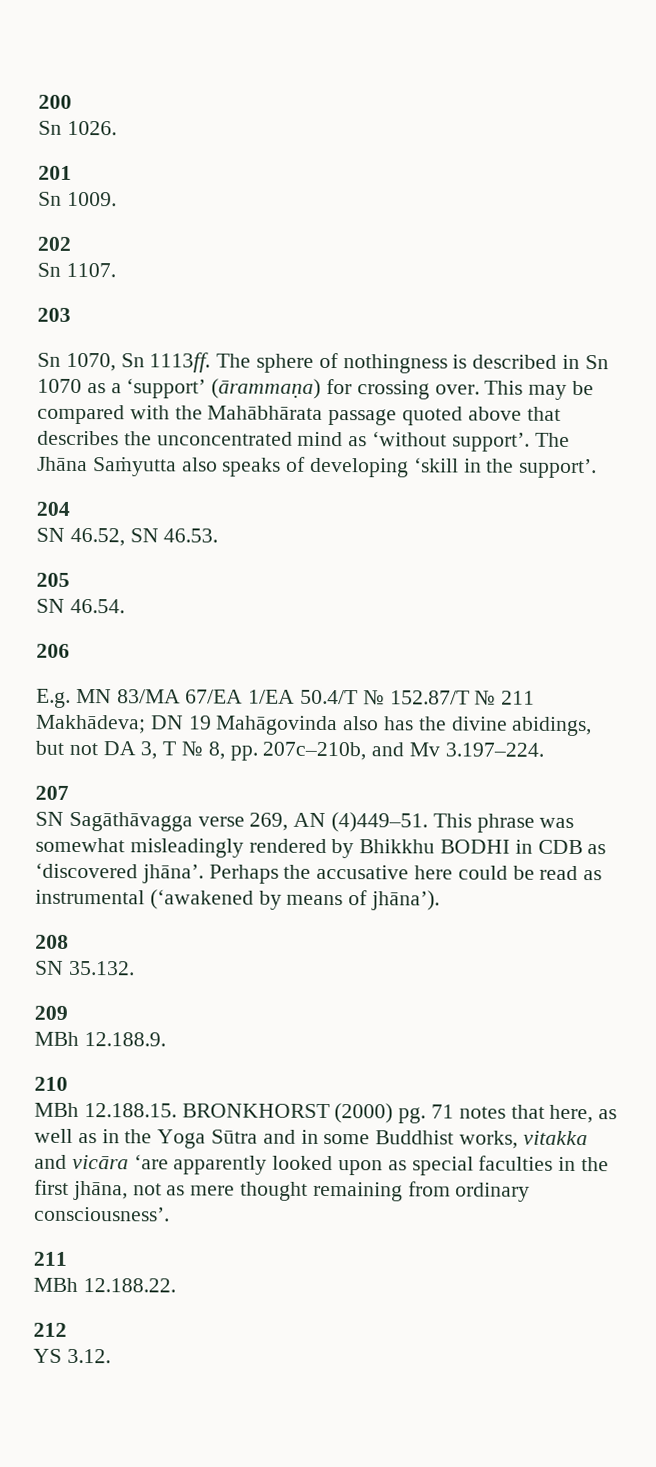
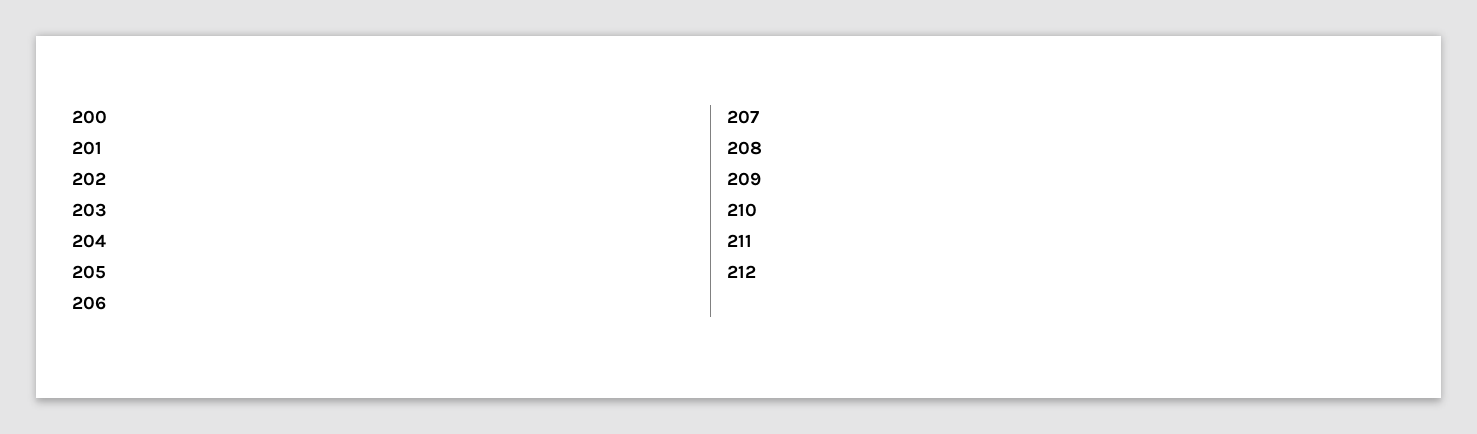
- Sn 1026.
- Sn 1009.
- Sn 1107.
- Sn 1070, Sn 1113ff. The sphere of nothingness is described in Sn 1070 as a ‘support’ (ārammaṇa) for crossing over. This may be compared with the Mahābhārata passage quoted above that describes the unconcentrated mind as ‘without support’. The Jhāna Saṁyutta also speaks of developing ‘skill in the support’.
  204
- SN 46.52, SN 46.53.
- SN 46.54.
- E.g. MN 83/MA 67/EA 1/EA 50.4/T № 152.87/T № 211 Makhādeva; DN 19 Mahāgovinda also has the divine abidings, but not DA 3, T № 8, pp. 207c–210b, and Mv 3.197–224.
  207
- SN Sagāthāvagga verse 269, AN (4)449–51. This phrase was somewhat misleadingly rendered by Bhikkhu BODHI in CDB as ‘discovered jhāna’. Perhaps the accusative here could be read as instrumental (‘awakened by means of jhāna’).
- SN 35.132.
- MBh 12.188.9.
- MBh 12.188.15. BRONKHORST (2000) pg. 71 notes that here, as well as in the Yoga Sūtra and in some Buddhist works, vitakka and vicāra ‘are apparently looked upon as special faculties in the first jhāna, not as mere thought remaining from ordinary consciousness’.
  211
- MBh 12.188.22.
- YS 3.12.

